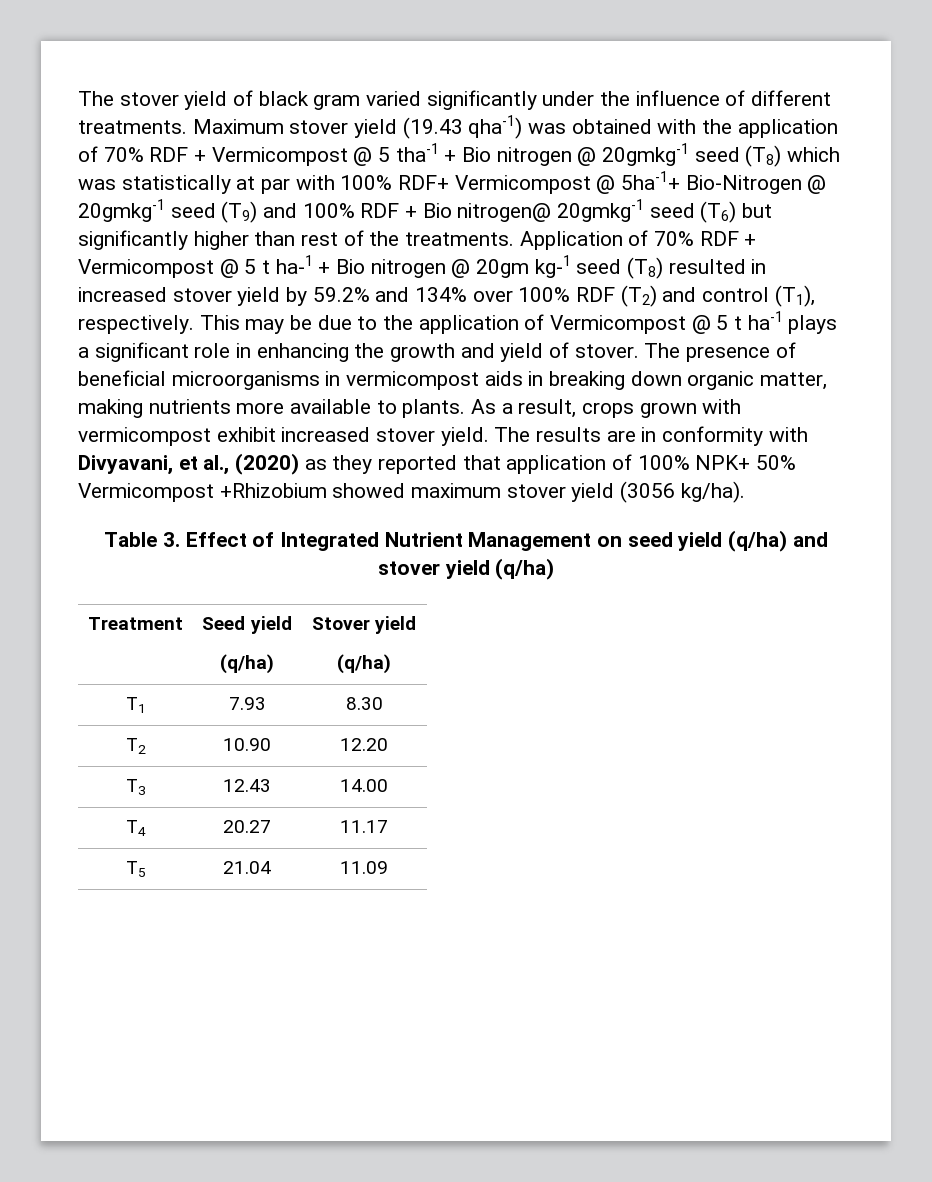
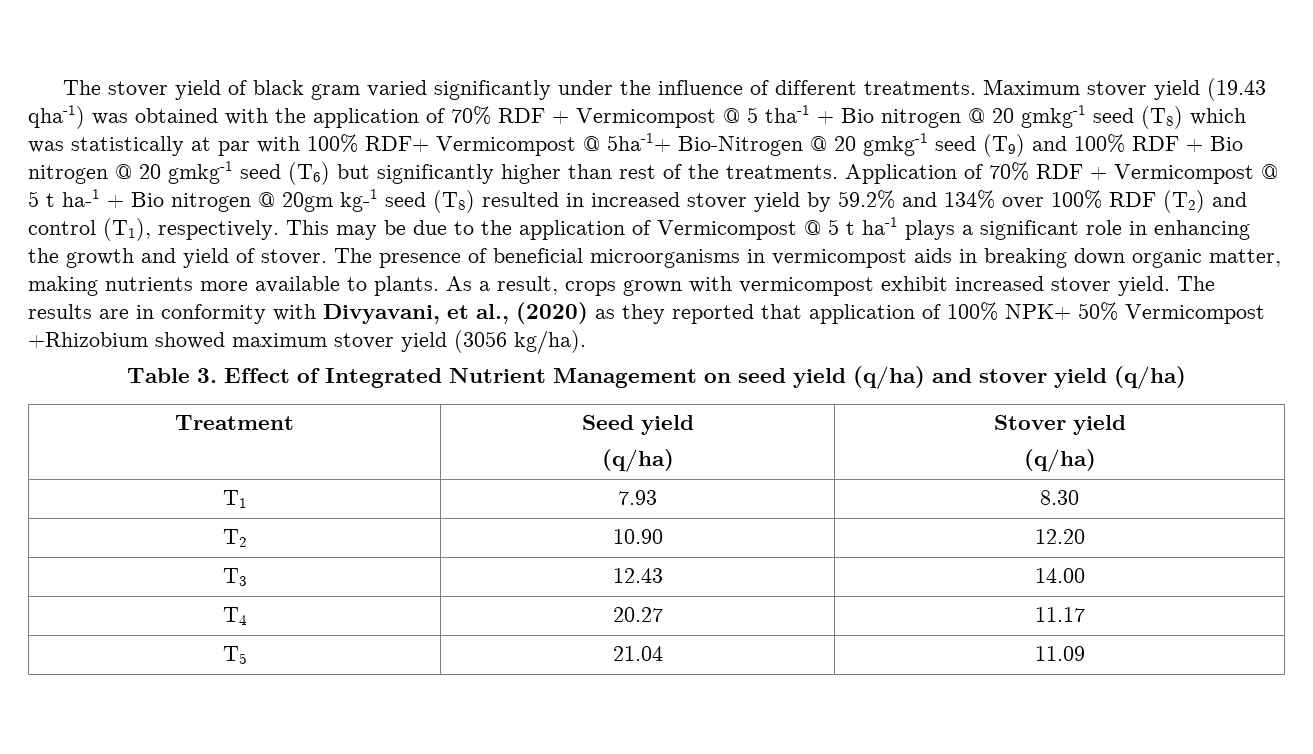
- Maximum stover yield (19.43 qha-1) was obtained with the application of 70% RDF + Vermicompost @ 5 tha-1 + Bio nitrogen @ 20gmkg-1 seed (T8) which was statistically at par with 100% RDF+ Vermicompost @ 5ha-1+ Bio-Nitrogen @ 20gmkg-1 seed (T9) and 100% RDF + Bio nitrogen@ 20gmkg-1 seed (T6) but significantly higher than rest of the treatments.
+ Maximum stover yield (19.43 qha-1) was obtained with the application of 70% RDF + Vermicompost @ 5 tha-1 + Bio nitrogen @ 20 gmkg-1 seed (T8) which was statistically at par with 100% RDF+ Vermicompost @ 5ha-1+ Bio-Nitrogen @ 20 gmkg-1 seed (T9) and 100% RDF + Bio nitrogen @ 20 gmkg-1 seed (T6) but significantly higher than rest of the treatments.

